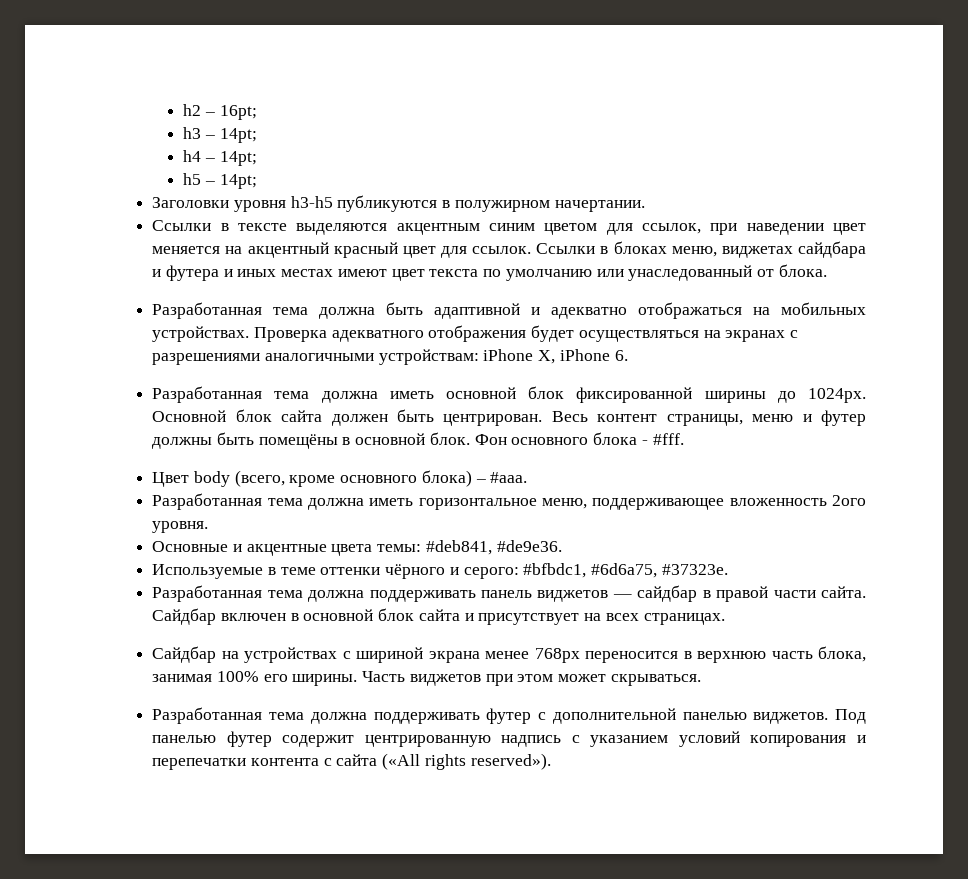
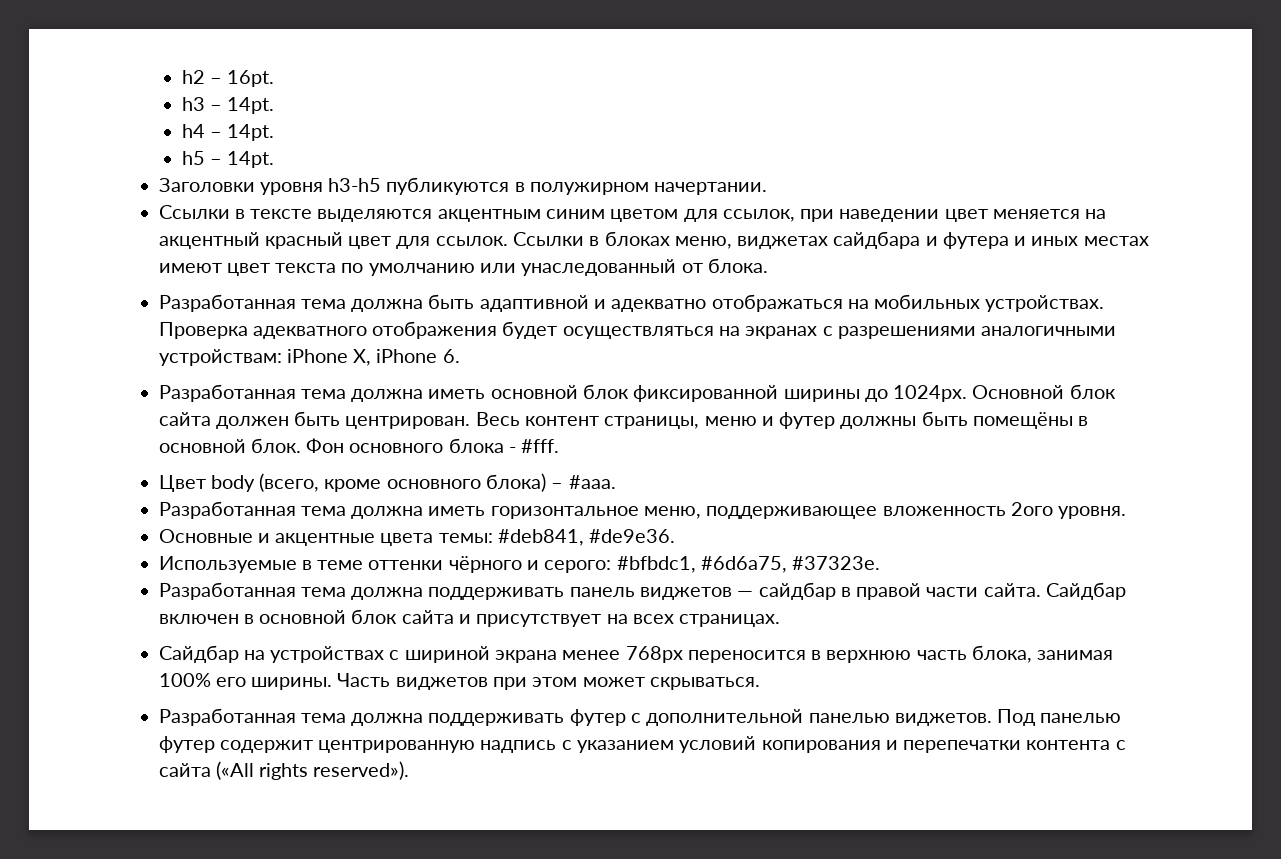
- h2 – 16pt;
+ h2 – 16pt.
- h3 – 14pt;
+ h3 – 14pt.
- h4 – 14pt;
+ h4 – 14pt.
- h5 – 14pt;
+ h5 – 14pt.

